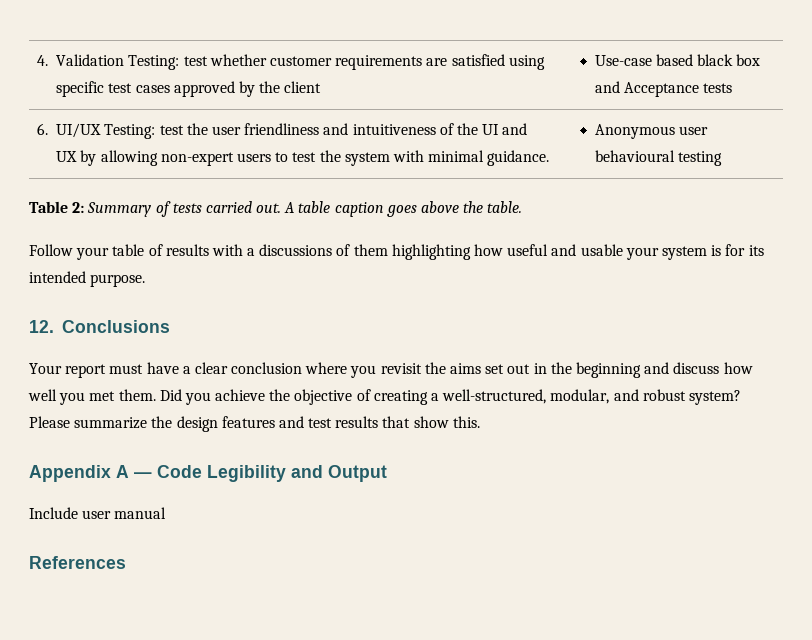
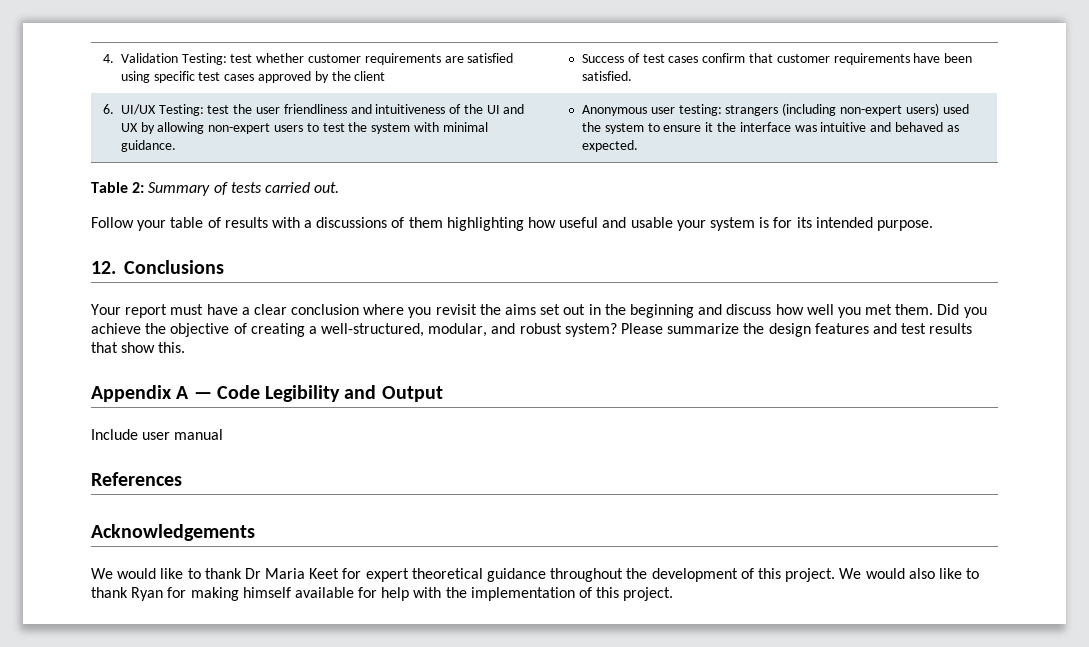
- 4. Validation Testing: test whether customer requirements are satisfied using specific test cases approved by the client | Use-case based black box and Acceptance tests
+ 4. Validation Testing: test whether customer requirements are satisfied using specific test cases approved by the client | Success of test cases confirm that customer requirements have been satisfied.
- Anonymous user behavioural testing
+ Anonymous user testing: strangers (including non-expert users) used the system to ensure it the interface was intuitive and behaved as expected.
- A table caption goes above the table.
+ Acknowledgements
+ We would like to thank Dr Maria Keet for expert theoretical guidance throughout the development of this project. We would also like to thank Ryan for making himself available for help with the implementation of this project.

